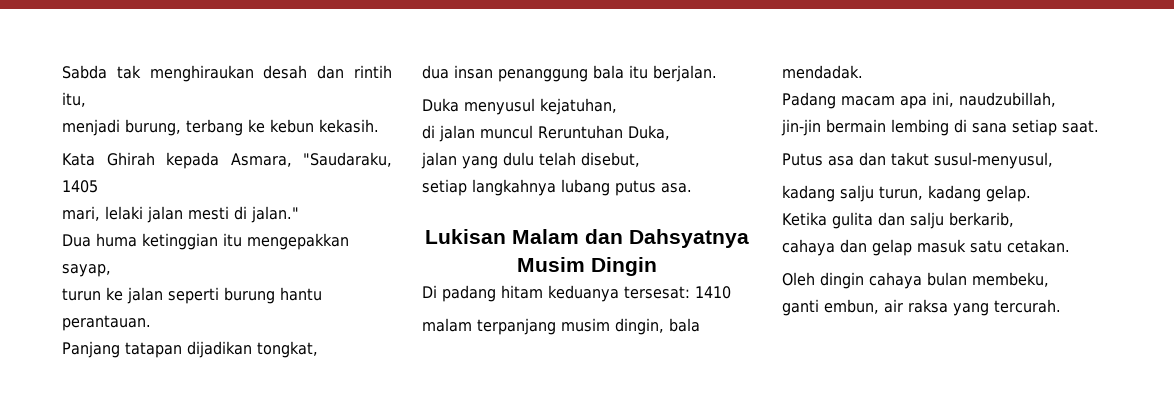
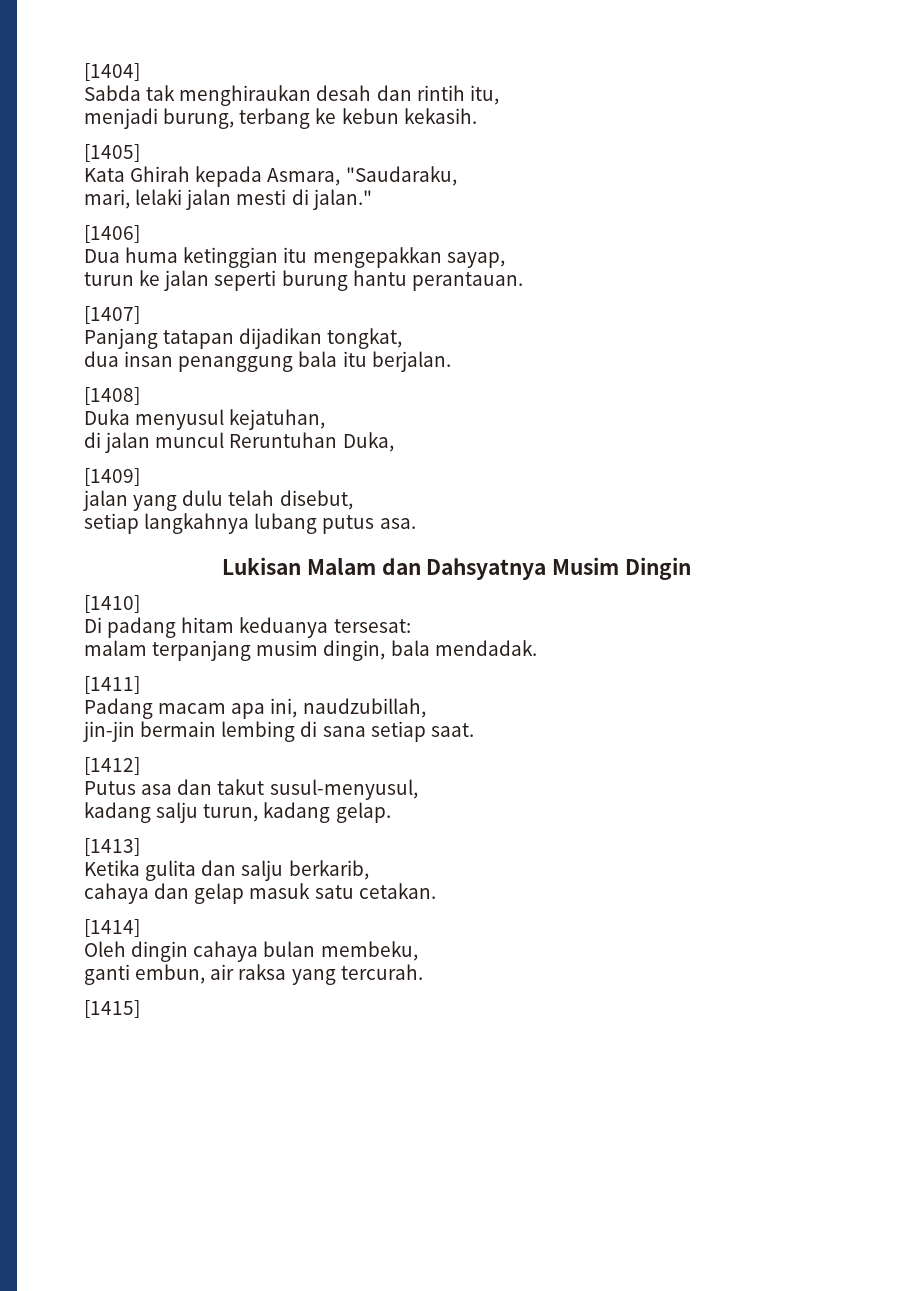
+ [1404]
+ [1405]
- Kata Ghirah kepada Asmara, "Saudaraku, 1405
+ Kata Ghirah kepada Asmara, "Saudaraku,
+ [1406]
+ [1407]
+ [1408]
+ [1409]
+ [1410]
- Di padang hitam keduanya tersesat: 1410
+ Di padang hitam keduanya tersesat:
+ [1411]
+ [1412]
+ [1413]
+ [1414]
+ [1415]

